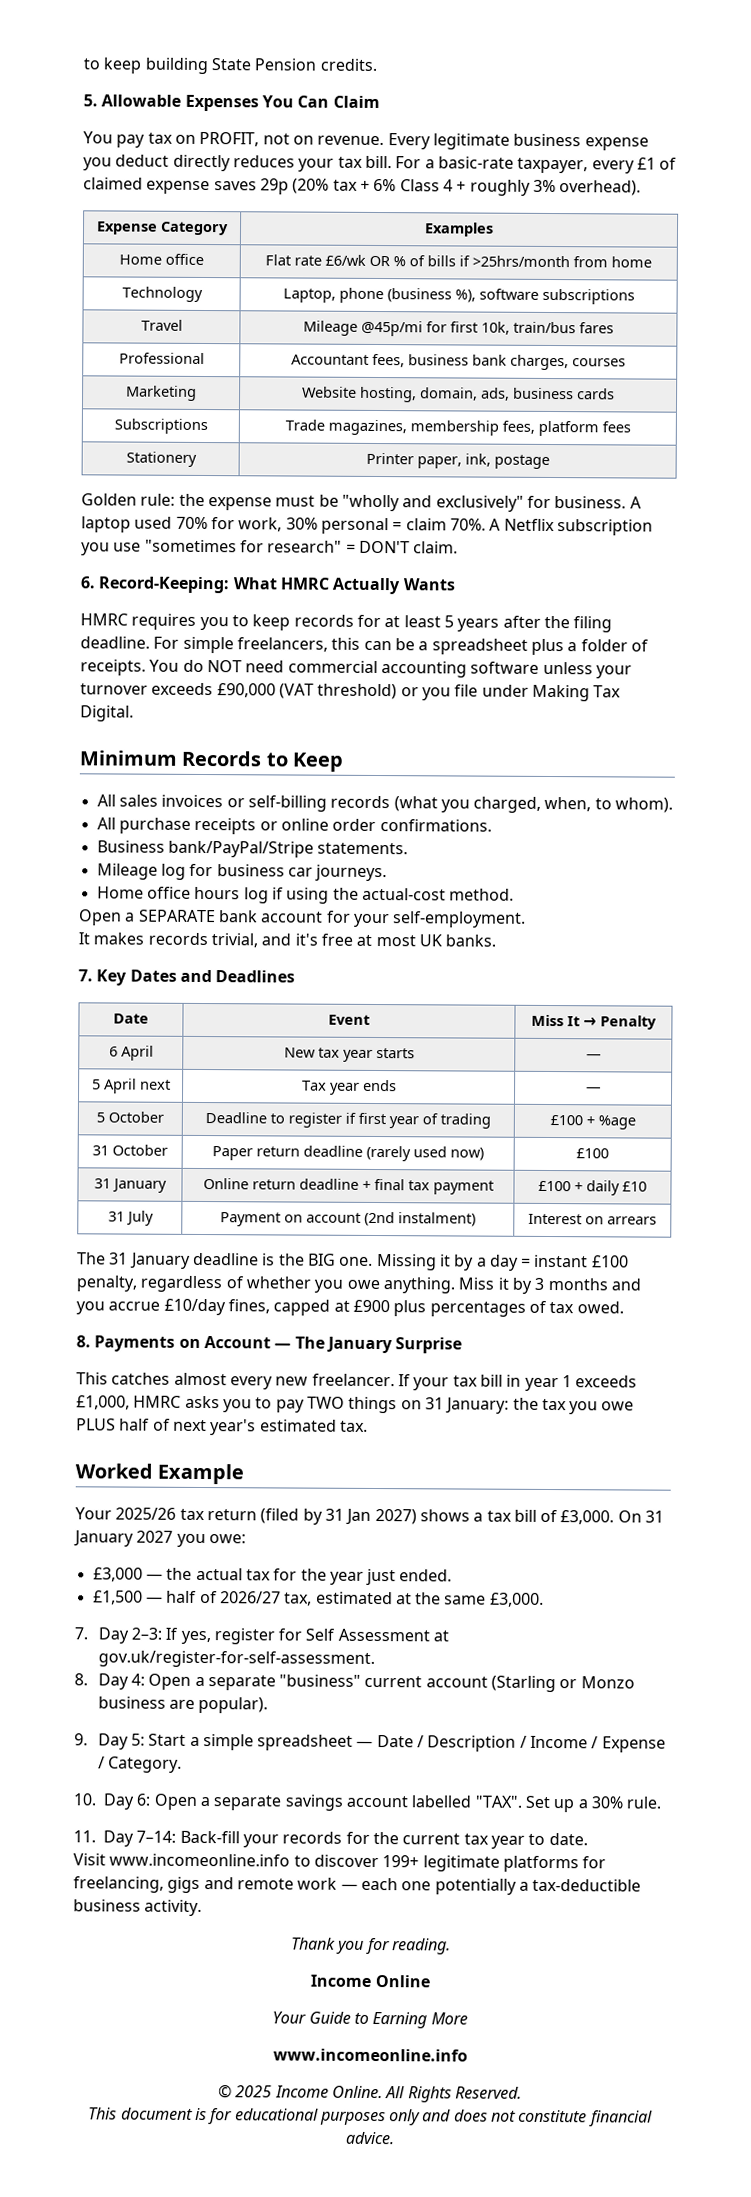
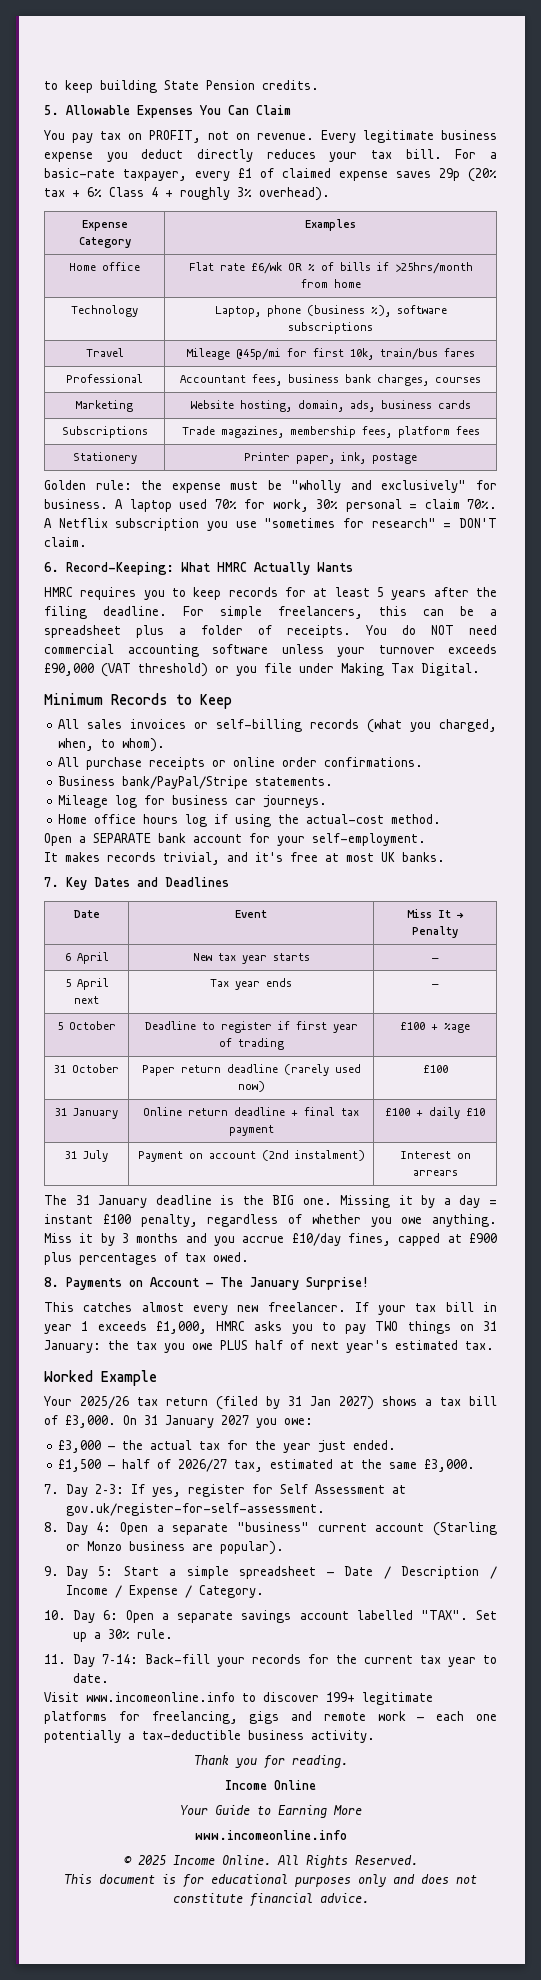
- 8. Payments on Account — The January Surprise
+ 8. Payments on Account — The January Surprise!

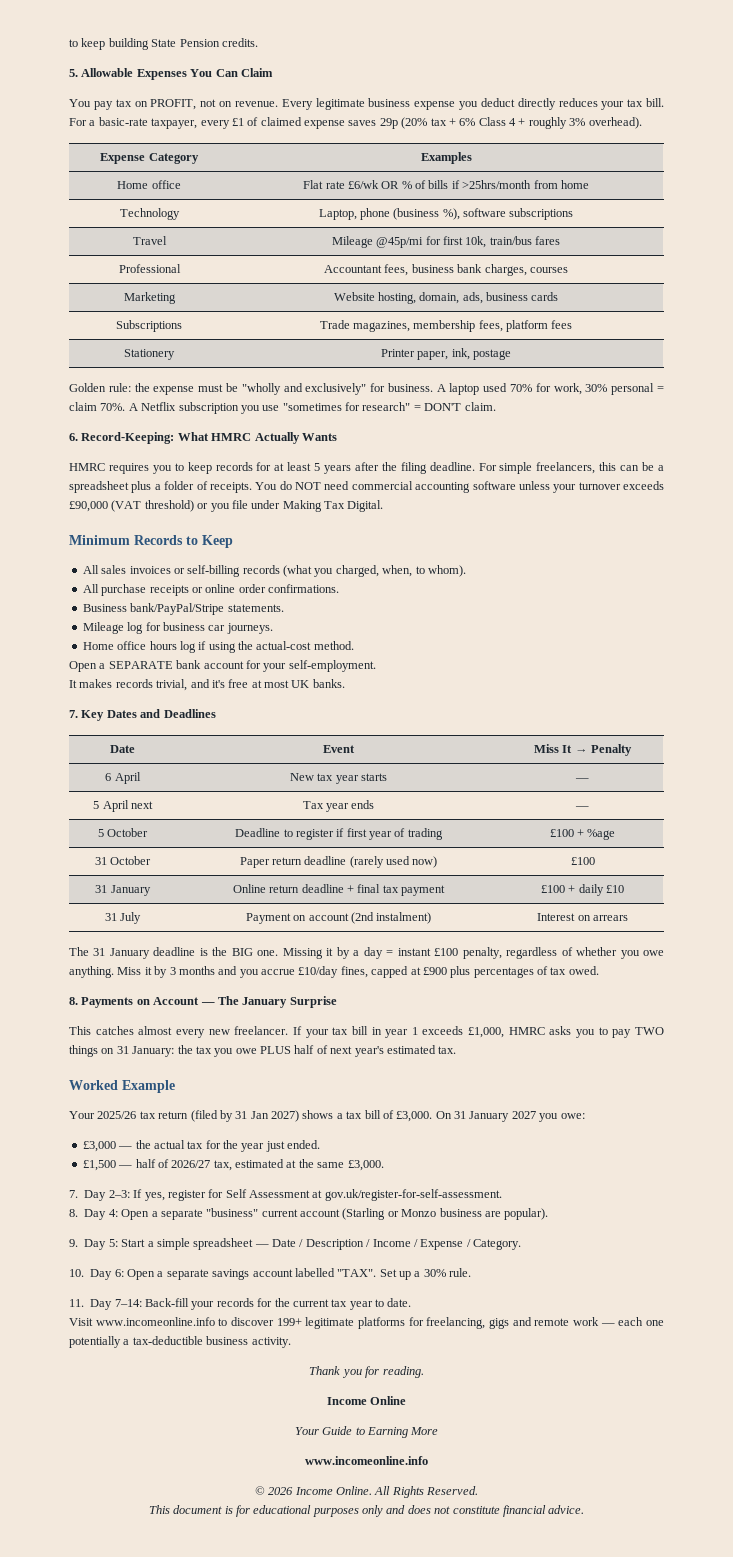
- 8. Payments on Account — The January Surprise!
+ 8. Payments on Account — The January Surprise
- © 2025 Income Online.
+ © 2026 Income Online.

